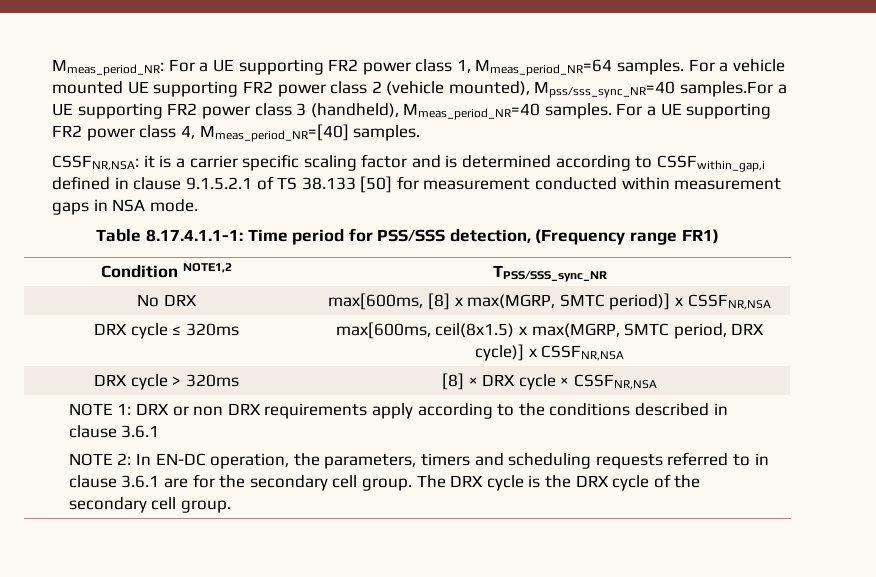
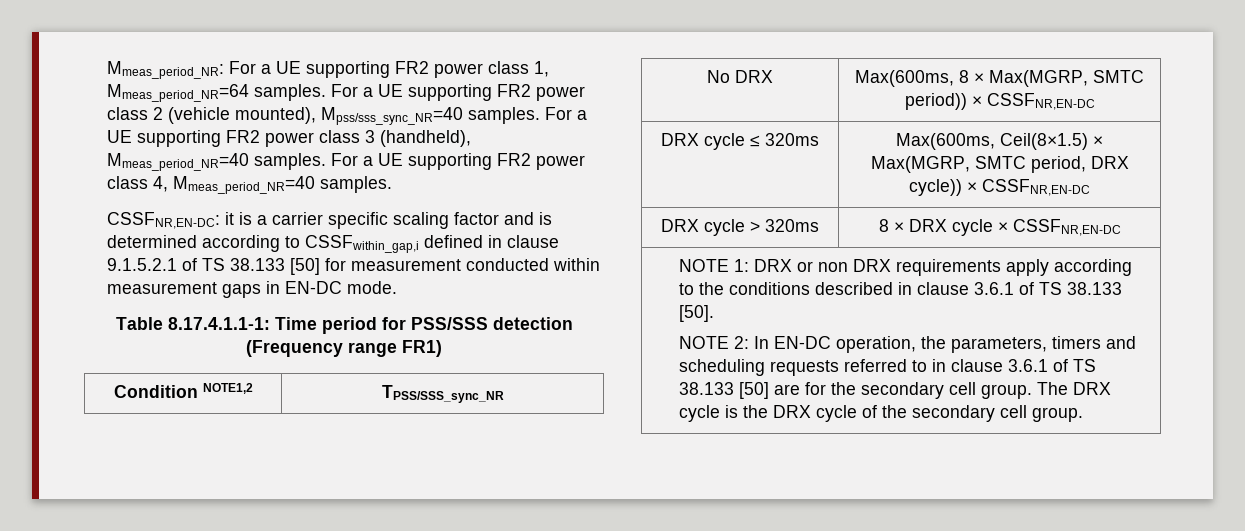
- For a vehicle mounted UE supporting FR2 power class 2 (vehicle mounted), Mpss/sss_sync_NR=40 samples.For a UE supporting FR2 power class 3 (handheld), Mmeas_period_NR=40 samples.
+ For a UE supporting FR2 power class 2 (vehicle mounted), Mpss/sss_sync_NR=40 samples. For a UE supporting FR2 power class 3 (handheld), Mmeas_period_NR=40 samples.
- For a UE supporting FR2 power class 4, Mmeas_period_NR=[40] samples.
+ For a UE supporting FR2 power class 4, Mmeas_period_NR=40 samples.
- CSSFNR,NSA: it is a carrier specific scaling factor and is determined according to CSSFwithin_gap,i defined in clause 9.1.5.2.1 of TS 38.133 [50] for measurement conducted within measurement gaps in NSA mode.
+ CSSFNR,EN-DC: it is a carrier specific scaling factor and is determined according to CSSFwithin_gap,i defined in clause 9.1.5.2.1 of TS 38.133 [50] for measurement conducted within measurement gaps in EN-DC mode.
- Table 8.17.4.1.1-1: Time period for PSS/SSS detection, (Frequency range FR1)
+ Table 8.17.4.1.1-1: Time period for PSS/SSS detection (Frequency range FR1)
- No DRX | max[600ms, [8] x max(MGRP, SMTC period)] x CSSFNR,NSA
- DRX cycle ≤ 320ms | max[600ms, ceil(8x1.5) x max(MGRP, SMTC period, DRX cycle)] x CSSFNR,NSA
+ No DRX | Max(600ms, 8 × Max(MGRP, SMTC period)) × CSSFNR,EN-DC
+ DRX cycle ≤ 320ms | Max(600ms, Ceil(8×1.5) × Max(MGRP, SMTC period, DRX cycle)) × CSSFNR,EN-DC
- DRX cycle > 320ms | [8] × DRX cycle × CSSFNR,NSA
+ DRX cycle > 320ms | 8 × DRX cycle × CSSFNR,EN-DC
- NOTE 1: DRX or non DRX requirements apply according to the conditions described in clause 3.6.1
+ NOTE 1: DRX or non DRX requirements apply according to the conditions described in clause 3.6.1 of TS 38.133 [50].
- NOTE 2: In EN-DC operation, the parameters, timers and scheduling requests referred to in clause 3.6.1 are for the secondary cell group.
+ NOTE 2: In EN-DC operation, the parameters, timers and scheduling requests referred to in clause 3.6.1 of TS 38.133 [50] are for the secondary cell group.

